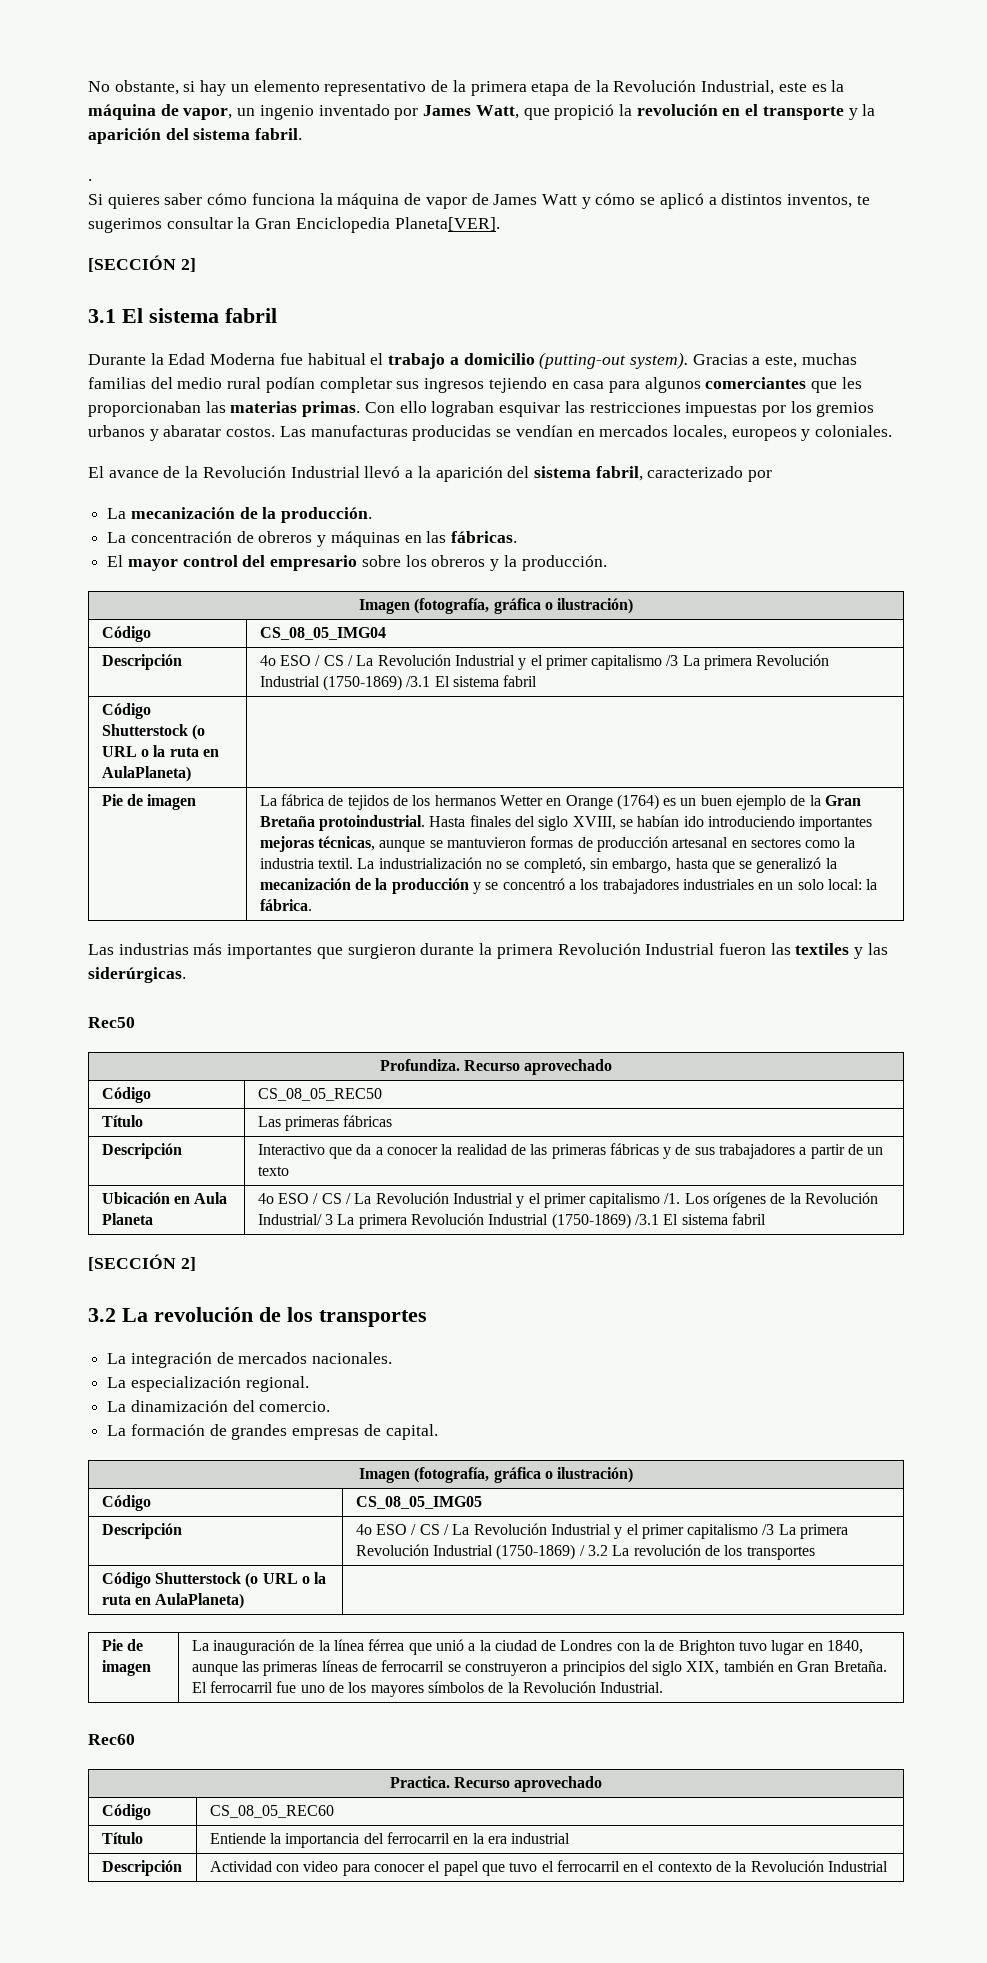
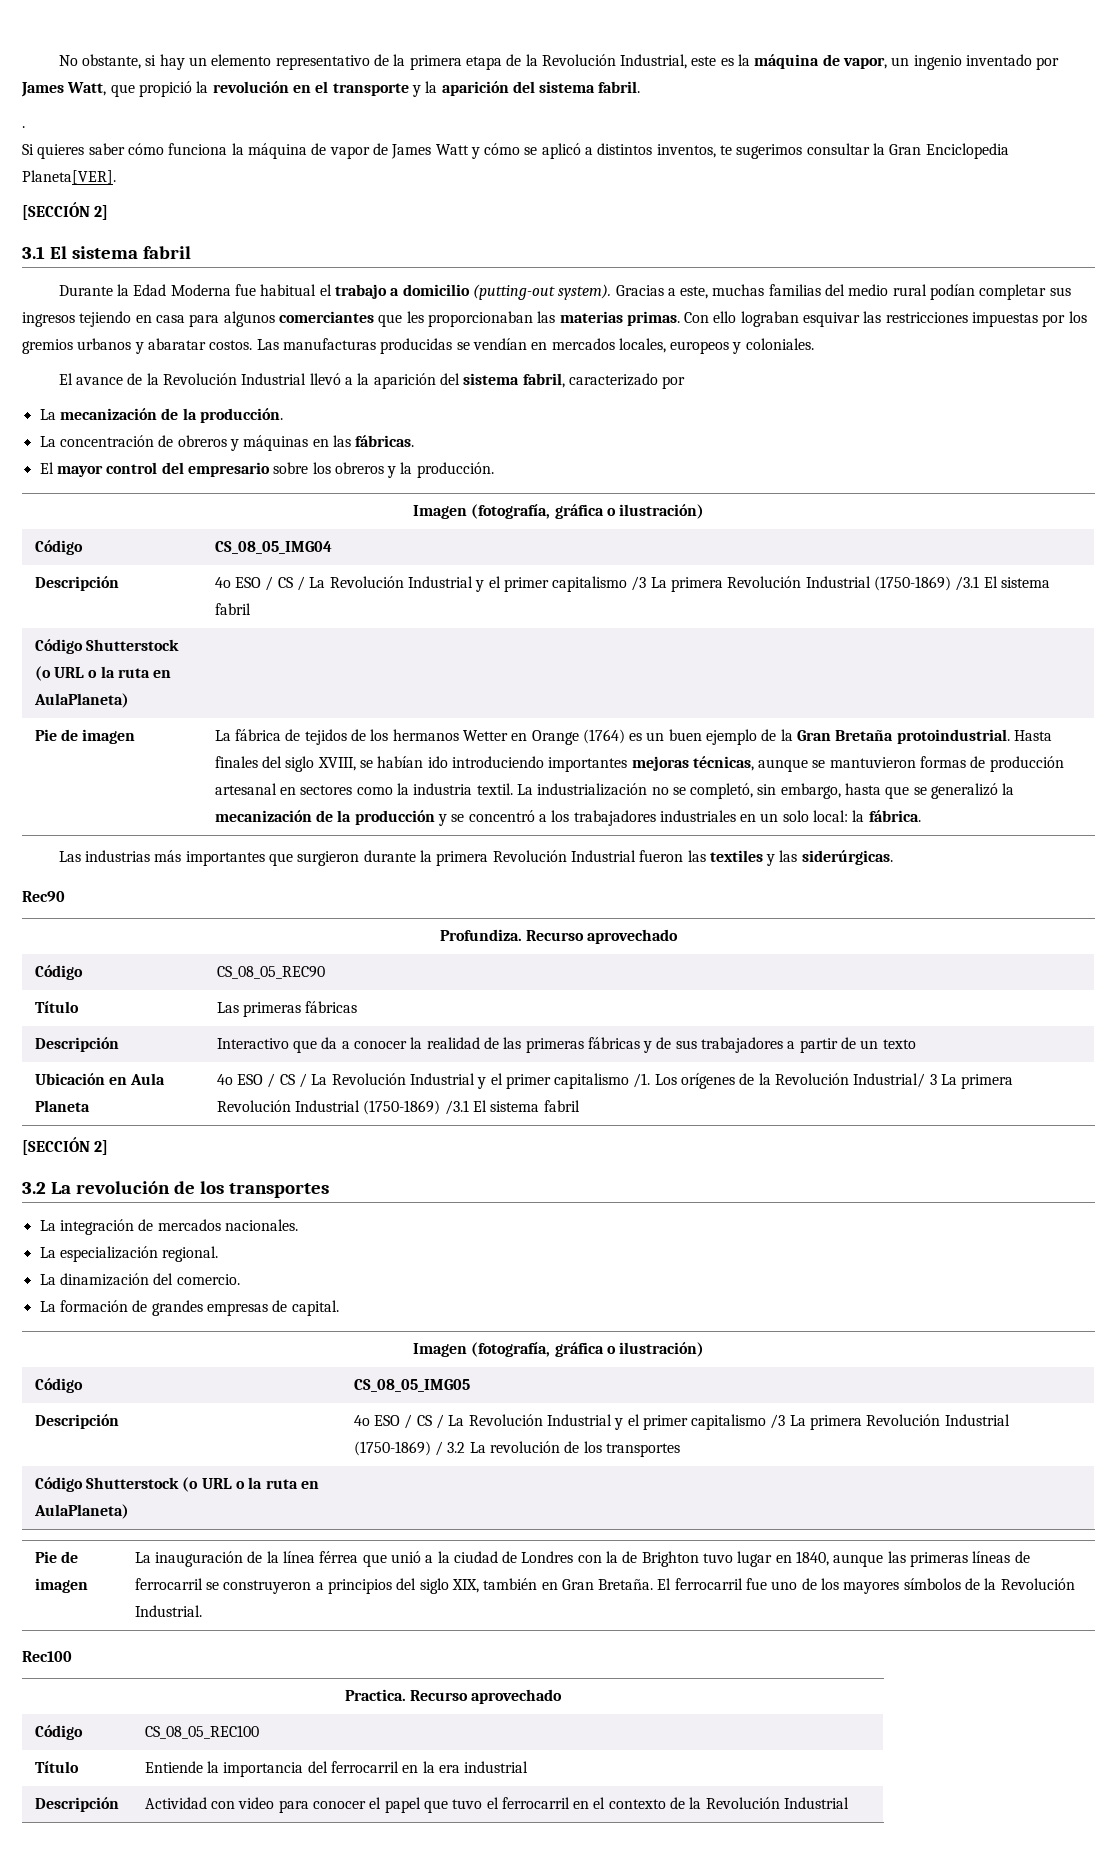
- Rec50
+ Rec90
- Código | CS_08_05_REC50
+ Código | CS_08_05_REC90
- Rec60
+ Rec100
- Código | CS_08_05_REC60
+ Código | CS_08_05_REC100

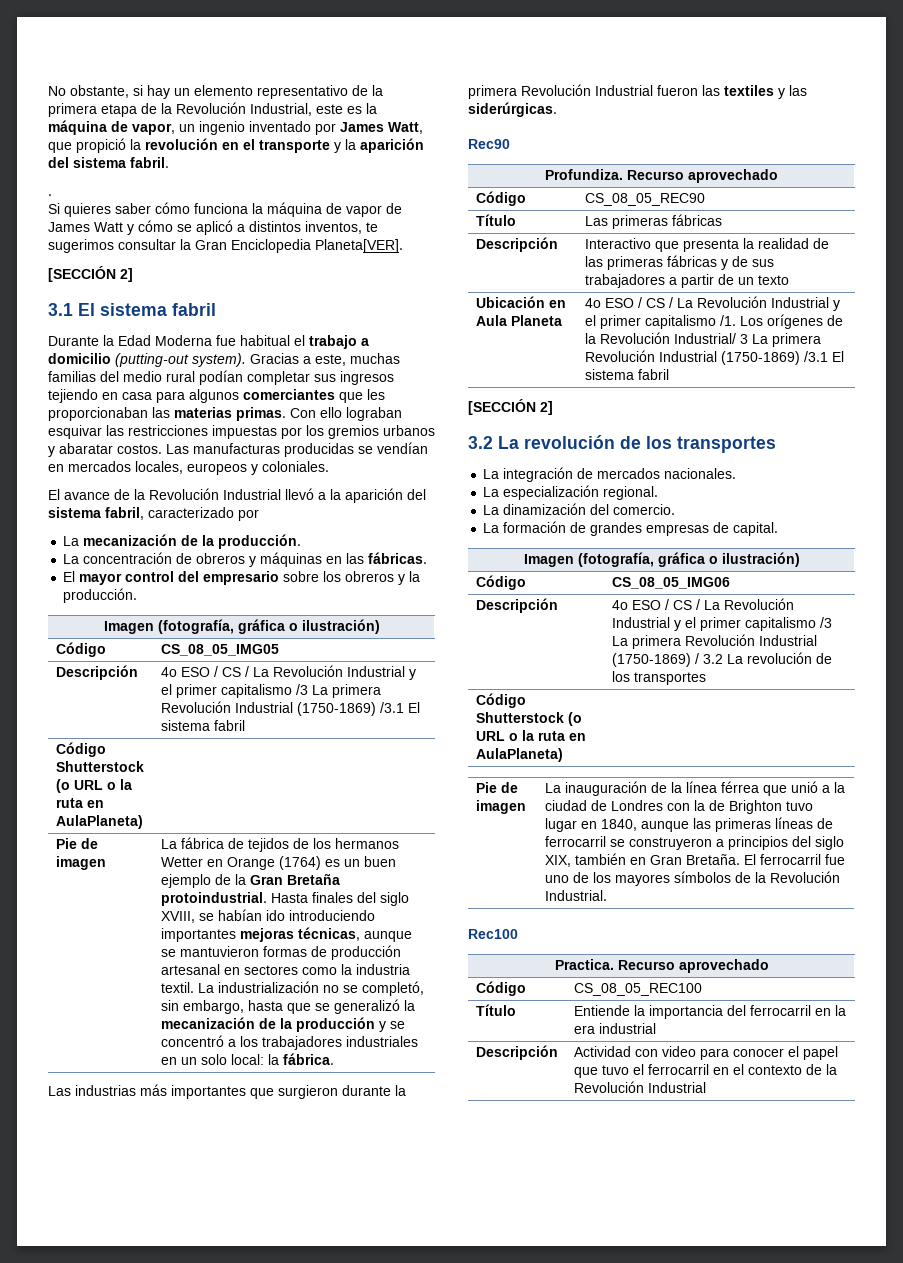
- Código | CS_08_05_IMG04
+ Código | CS_08_05_IMG05
- Descripción | Interactivo que da a conocer la realidad de las primeras fábricas y de sus trabajadores a partir de un texto
+ Descripción | Interactivo que presenta la realidad de las primeras fábricas y de sus trabajadores a partir de un texto
- Código | CS_08_05_IMG05
+ Código | CS_08_05_IMG06

